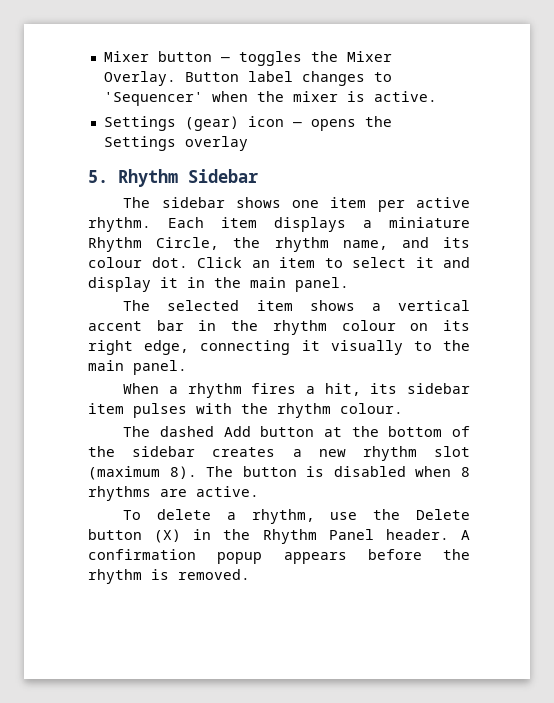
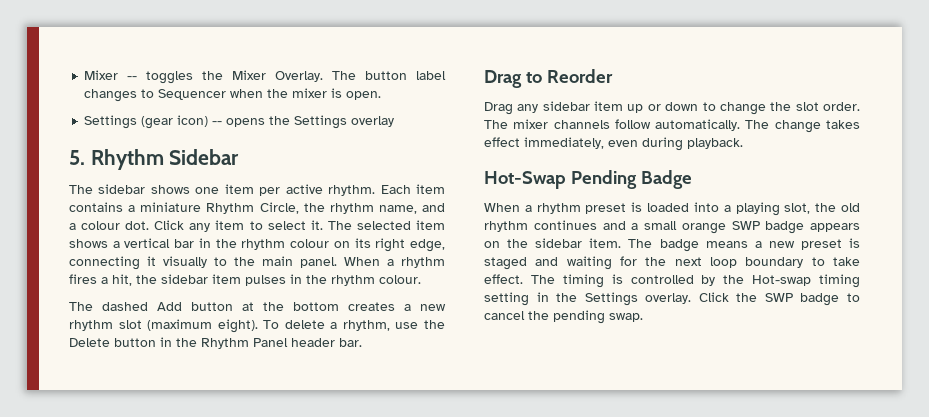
- Mixer button — toggles the Mixer Overlay.
+ Mixer -- toggles the Mixer Overlay.
- Button label changes to 'Sequencer' when the mixer is active.
- Settings (gear) icon — opens the Settings overlay
+ The button label changes to Sequencer when the mixer is open.
+ Settings (gear icon) -- opens the Settings overlay
- Each item displays a miniature Rhythm Circle, the rhythm name, and its colour dot.
+ Each item contains a miniature Rhythm Circle, the rhythm name, and a colour dot.
- Click an item to select it and display it in the main panel.
- The selected item shows a vertical accent bar in the rhythm colour on its right edge, connecting it visually to the main panel.
- When a rhythm fires a hit, its sidebar item pulses with the rhythm colour.
+ Click any item to select it. The selected item shows a vertical bar in the rhythm colour on its right edge, connecting it visually to the main panel. When a rhythm fires a hit, the sidebar item pulses in the rhythm colour.
- The dashed Add button at the bottom of the sidebar creates a new rhythm slot (maximum 8). The button is disabled when 8 rhythms are active.
- To delete a rhythm, use the Delete button (X) in the Rhythm Panel header. A confirmation popup appears before the rhythm is removed.
+ The dashed Add button at the bottom creates a new rhythm slot (maximum eight). To delete a rhythm, use the Delete button in the Rhythm Panel header bar.
+ Drag to Reorder
+ Drag any sidebar item up or down to change the slot order. The mixer channels follow automatically. The change takes effect immediately, even during playback.
+ Hot-Swap Pending Badge
+ When a rhythm preset is loaded into a playing slot, the old rhythm continues and a small orange SWP badge appears on the sidebar item. The badge means a new preset is staged and waiting for the next loop boundary to take effect. The timing is controlled by the Hot-swap timing setting in the Settings overlay. Click the SWP badge to cancel the pending swap.

